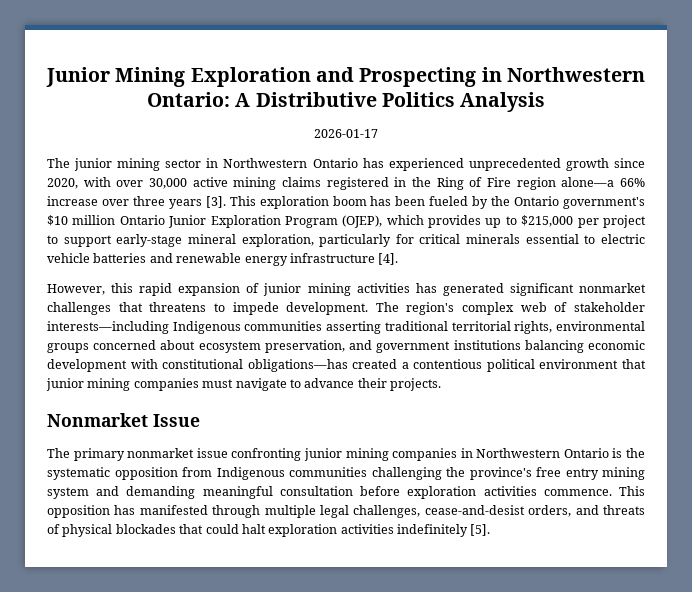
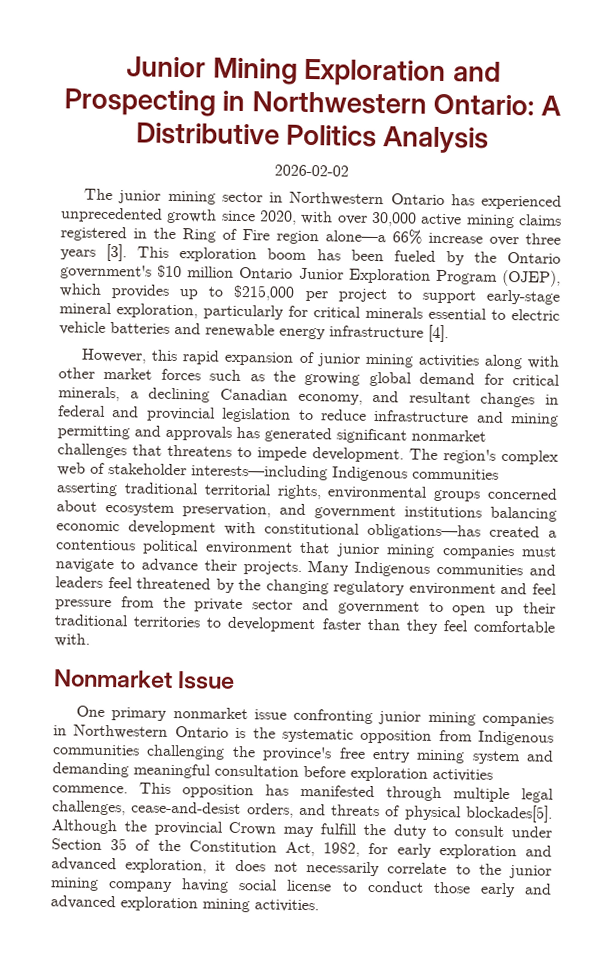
- 2026-01-17
+ 2026-02-02
- However, this rapid expansion of junior mining activities has generated significant nonmarket challenges that threatens to impede development.
+ However, this rapid expansion of junior mining activities along with other market forces such as the growing global demand for critical minerals, a declining Canadian economy, and resultant changes in federal and provincial legislation to reduce infrastructure and mining permitting and approvals has generated significant nonmarket challenges that threatens to impede development.
+ Many Indigenous communities and leaders feel threatened by the changing regulatory environment and feel pressure from the private sector and government to open up their traditional territories to development faster than they feel comfortable with.
- The primary nonmarket issue confronting junior mining companies in Northwestern Ontario is the systematic opposition from Indigenous communities challenging the province's free entry mining system and demanding meaningful consultation before exploration activities commence.
+ One primary nonmarket issue confronting junior mining companies in Northwestern Ontario is the systematic opposition from Indigenous communities challenging the province's free entry mining system and demanding meaningful consultation before exploration activities commence.
- This opposition has manifested through multiple legal challenges, cease-and-desist orders, and threats of physical blockades that could halt exploration activities indefinitely [5].
+ This opposition has manifested through multiple legal challenges, cease-and-desist orders, and threats of physical blockades[5]. Although the provincial Crown may fulfill the duty to consult under Section 35 of the Constitution Act, 1982, for early exploration and advanced exploration, it does not necessarily correlate to the junior mining company having social license to conduct those early and advanced exploration mining activities.

